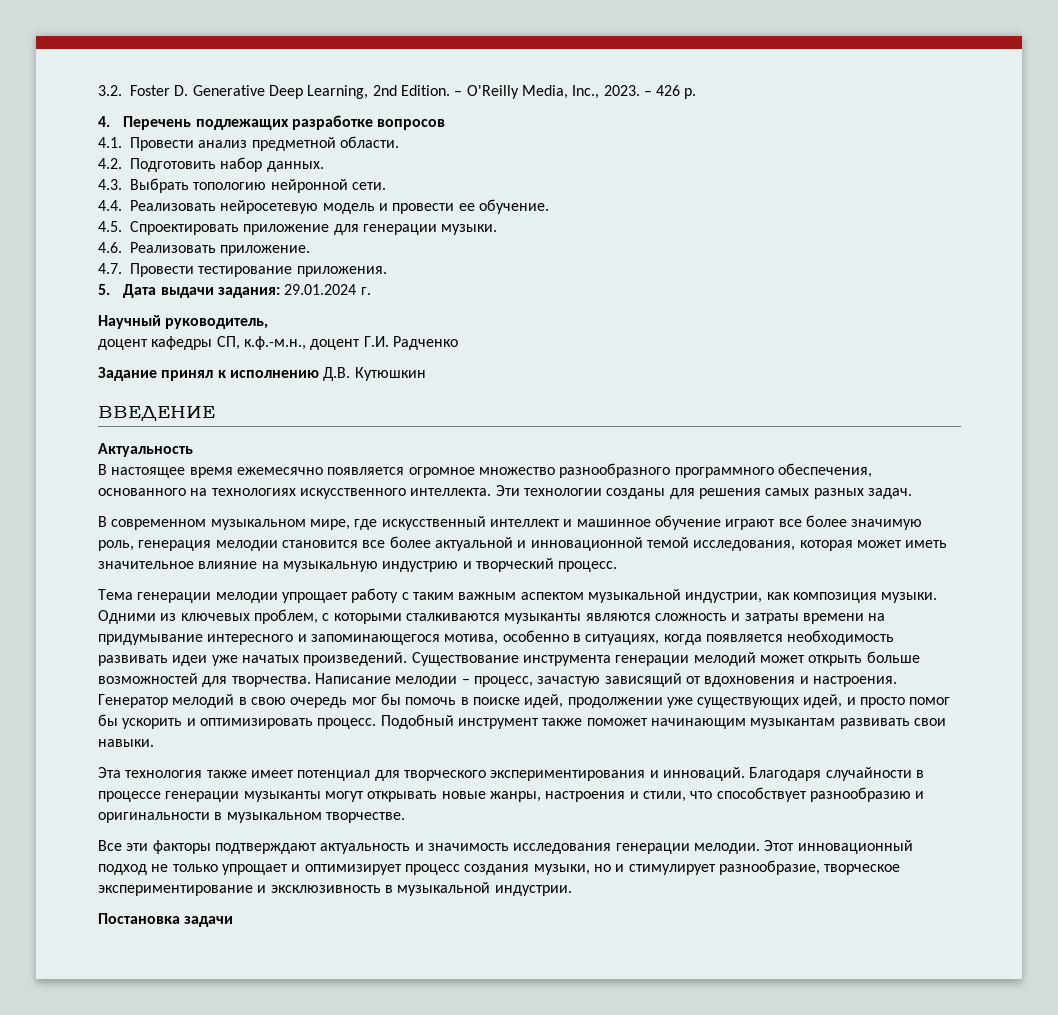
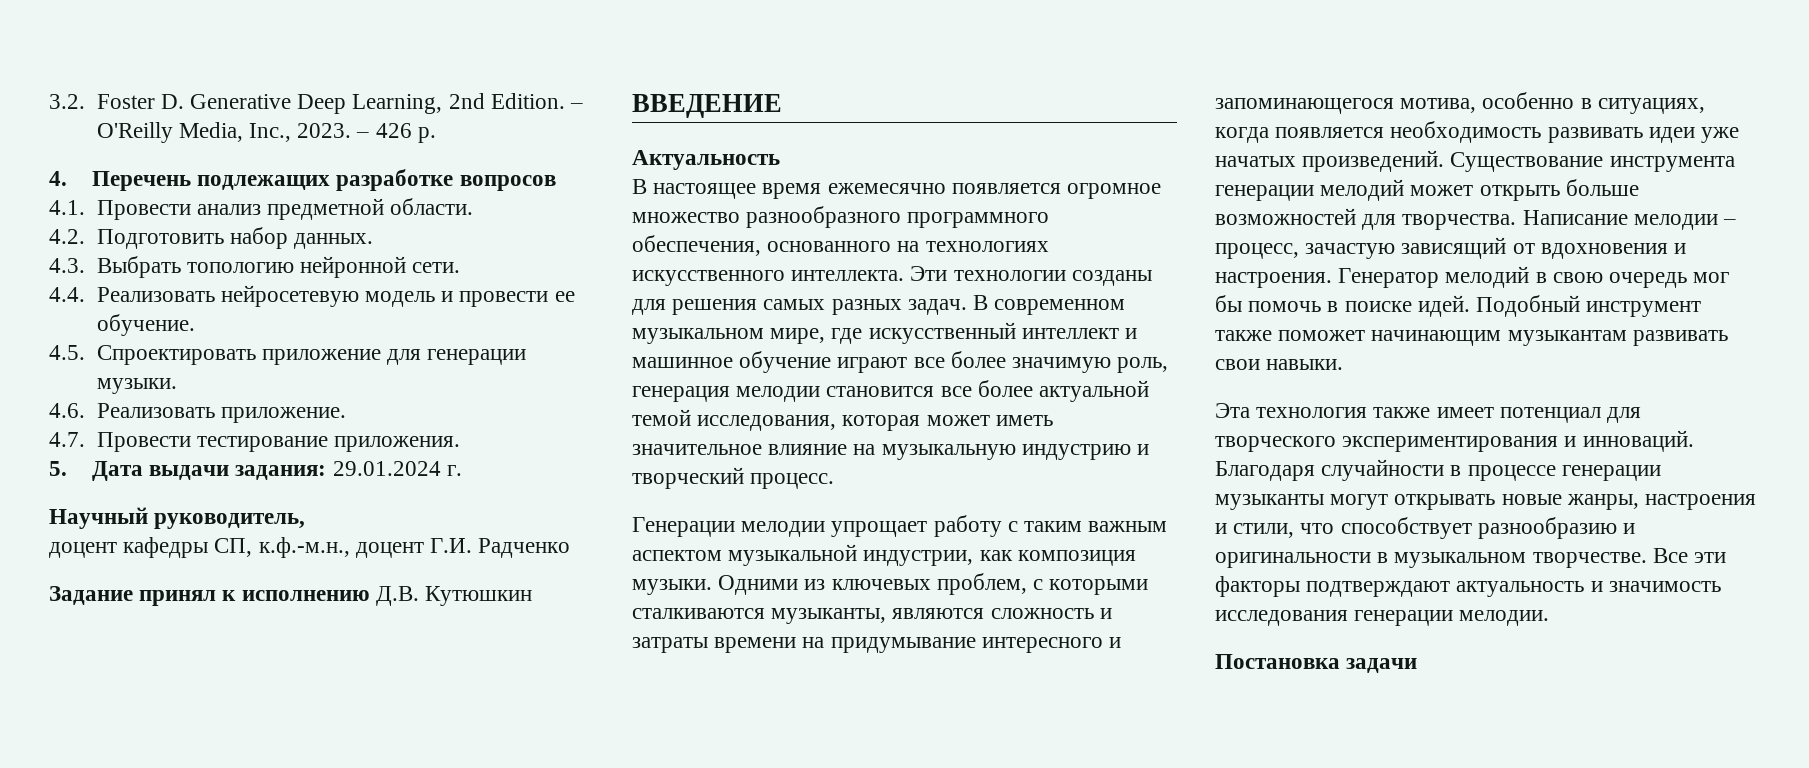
- Эти технологии созданы для решения самых разных задач.
- В современном музыкальном мире, где искусственный интеллект и машинное обучение играют все более значимую роль, генерация мелодии становится все более актуальной и инновационной темой исследования, которая может иметь значительное влияние на музыкальную индустрию и творческий процесс.
+ Эти технологии созданы для решения самых разных задач. В современном музыкальном мире, где искусственный интеллект и машинное обучение играют все более значимую роль, генерация мелодии становится все более актуальной темой исследования, которая может иметь значительное влияние на музыкальную индустрию и творческий процесс.
- Тема генерации мелодии упрощает работу с таким важным аспектом музыкальной индустрии, как композиция музыки.
+ Генерации мелодии упрощает работу с таким важным аспектом музыкальной индустрии, как композиция музыки.
- Одними из ключевых проблем, с которыми сталкиваются музыканты являются сложность и затраты времени на придумывание интересного и запоминающегося мотива, особенно в ситуациях, когда появляется необходимость развивать идеи уже начатых произведений.
+ Одними из ключевых проблем, с которыми сталкиваются музыканты, являются сложность и затраты времени на придумывание интересного и запоминающегося мотива, особенно в ситуациях, когда появляется необходимость развивать идеи уже начатых произведений.
- Генератор мелодий в свою очередь мог бы помочь в поиске идей, продолжении уже существующих идей, и просто помог бы ускорить и оптимизировать процесс.
+ Генератор мелодий в свою очередь мог бы помочь в поиске идей.
- Благодаря случайности в процессе генерации музыканты могут открывать новые жанры, настроения и стили, что способствует разнообразию и оригинальности в музыкальном творчестве.
- Все эти факторы подтверждают актуальность и значимость исследования генерации мелодии. Этот инновационный подход не только упрощает и оптимизирует процесс создания музыки, но и стимулирует разнообразие, творческое экспериментирование и эксклюзивность в музыкальной индустрии.
+ Благодаря случайности в процессе генерации музыканты могут открывать новые жанры, настроения и стили, что способствует разнообразию и оригинальности в музыкальном творчестве. Все эти факторы подтверждают актуальность и значимость исследования генерации мелодии.

